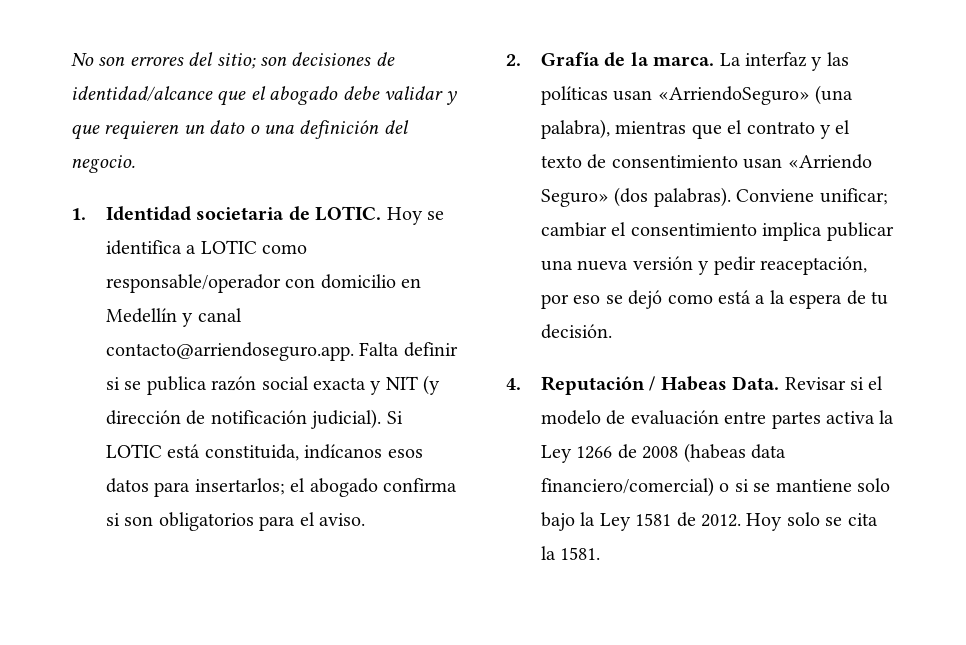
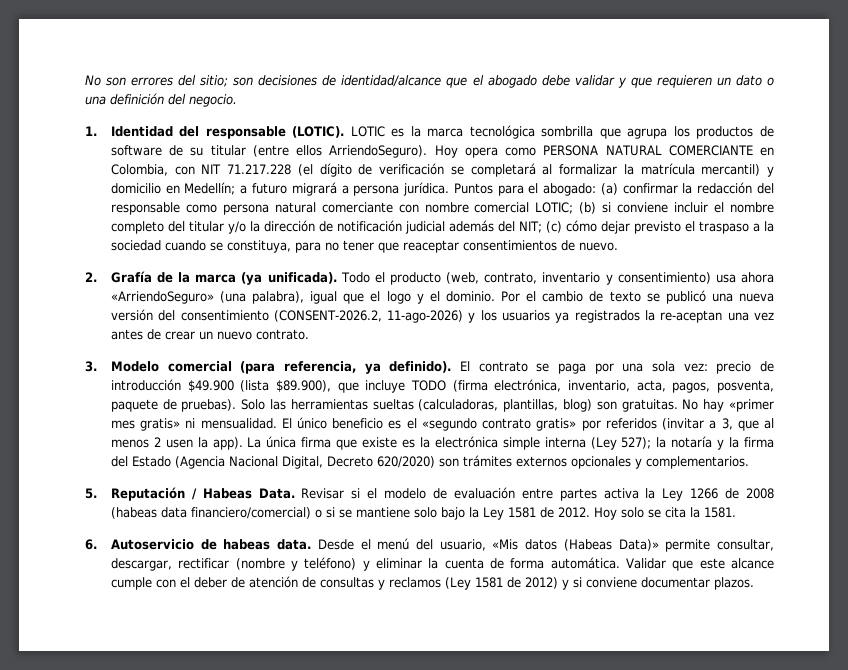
- 1. Identidad societaria de LOTIC. Hoy se identifica a LOTIC como responsable/operador con domicilio en Medellín y canal contacto@arriendoseguro.app. Falta definir si se publica razón social exacta y NIT (y dirección de notificación judicial). Si LOTIC está constituida, indícanos esos datos para insertarlos; el abogado confirma si son obligatorios para el aviso.
- 2. Grafía de la marca. La interfaz y las políticas usan «ArriendoSeguro» (una palabra), mientras que el contrato y el texto de consentimiento usan «Arriendo Seguro» (dos palabras). Conviene unificar; cambiar el consentimiento implica publicar una nueva versión y pedir reaceptación, por eso se dejó como está a la espera de tu decisión.
- 4. Reputación / Habeas Data.
+ 1. Identidad del responsable (LOTIC). LOTIC es la marca tecnológica sombrilla que agrupa los productos de software de su titular (entre ellos ArriendoSeguro). Hoy opera como PERSONA NATURAL COMERCIANTE en Colombia, con NIT 71.217.228 (el dígito de verificación se completará al formalizar la matrícula mercantil) y domicilio en Medellín; a futuro migrará a persona jurídica. Puntos para el abogado: (a) confirmar la redacción del responsable como persona natural comerciante con nombre comercial LOTIC; (b) si conviene incluir el nombre completo del titular y/o la dirección de notificación judicial además del NIT; (c) cómo dejar previsto el traspaso a la sociedad cuando se constituya, para no tener que reaceptar consentimientos de nuevo.
+ 2. Grafía de la marca (ya unificada). Todo el producto (web, contrato, inventario y consentimiento) usa ahora «ArriendoSeguro» (una palabra), igual que el logo y el dominio. Por el cambio de texto se publicó una nueva versión del consentimiento (CONSENT-2026.2, 11-ago-2026) y los usuarios ya registrados la re-aceptan una vez antes de crear un nuevo contrato.
+ 3. Modelo comercial (para referencia, ya definido). El contrato se paga por una sola vez: precio de introducción $49.900 (lista $89.900), que incluye TODO (firma electrónica, inventario, acta, pagos, posventa, paquete de pruebas). Solo las herramientas sueltas (calculadoras, plantillas, blog) son gratuitas. No hay «primer mes gratis» ni mensualidad. El único beneficio es el «segundo contrato gratis» por referidos (invitar a 3, que al menos 2 usen la app). La única firma que existe es la electrónica simple interna (Ley 527); la notaría y la firma del Estado (Agencia Nacional Digital, Decreto 620/2020) son trámites externos opcionales y complementarios.
+ 5. Reputación / Habeas Data.
+ 6. Autoservicio de habeas data. Desde el menú del usuario, «Mis datos (Habeas Data)» permite consultar, descargar, rectificar (nombre y teléfono) y eliminar la cuenta de forma automática. Validar que este alcance cumple con el deber de atención de consultas y reclamos (Ley 1581 de 2012) y si conviene documentar plazos.

